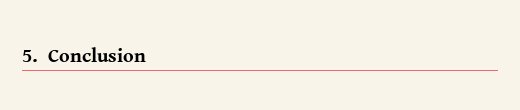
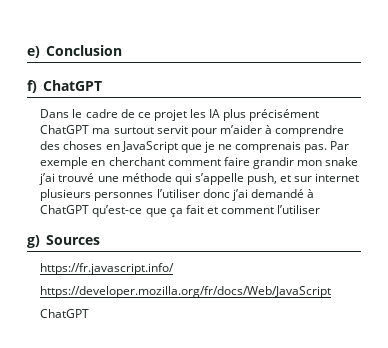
- 5. Conclusion
+ e) Conclusion
+ f) ChatGPT
+ Dans le cadre de ce projet les IA plus précisément ChatGPT ma surtout servit pour m’aider à comprendre des choses en JavaScript que je ne comprenais pas. Par exemple en cherchant comment faire grandir mon snake j’ai trouvé une méthode qui s’appelle push, et sur internet plusieurs personnes l’utiliser donc j’ai demandé à ChatGPT qu’est-ce que ça fait et comment l’utiliser
+ g) Sources
+ https://fr.javascript.info/
+ https://developer.mozilla.org/fr/docs/Web/JavaScript
+ ChatGPT

